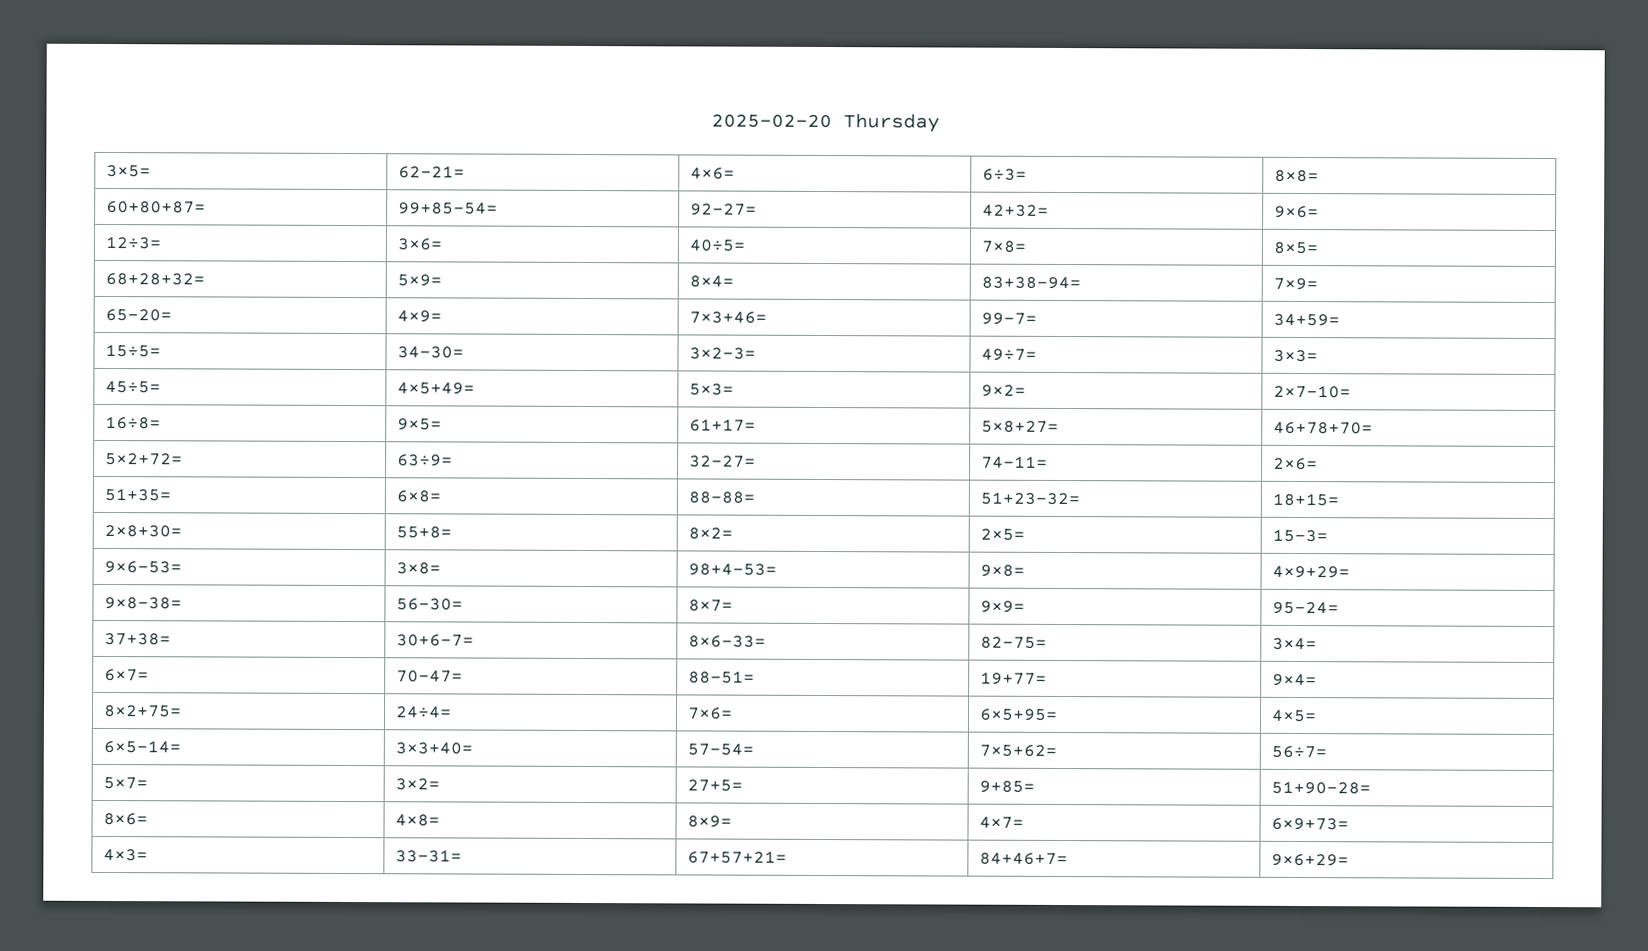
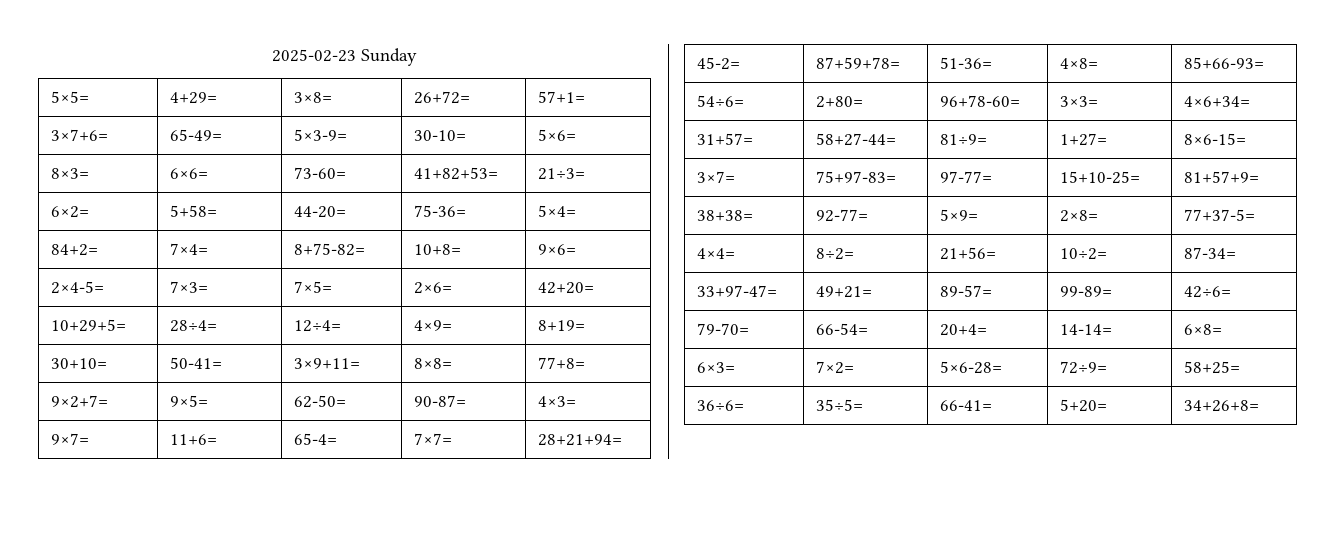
- 2025-02-20 Thursday
- 3×5= | 62-21= | 4×6= | 6÷3= | 8×8=
- 60+80+87= | 99+85-54= | 92-27= | 42+32= | 9×6=
- 12÷3= | 3×6= | 40÷5= | 7×8= | 8×5=
- 68+28+32= | 5×9= | 8×4= | 83+38-94= | 7×9=
- 65-20= | 4×9= | 7×3+46= | 99-7= | 34+59=
- 15÷5= | 34-30= | 3×2-3= | 49÷7= | 3×3=
- 45÷5= | 4×5+49= | 5×3= | 9×2= | 2×7-10=
- 16÷8= | 9×5= | 61+17= | 5×8+27= | 46+78+70=
- 5×2+72= | 63÷9= | 32-27= | 74-11= | 2×6=
- 51+35= | 6×8= | 88-88= | 51+23-32= | 18+15=
- 2×8+30= | 55+8= | 8×2= | 2×5= | 15-3=
- 9×6-53= | 3×8= | 98+4-53= | 9×8= | 4×9+29=
- 9×8-38= | 56-30= | 8×7= | 9×9= | 95-24=
- 37+38= | 30+6-7= | 8×6-33= | 82-75= | 3×4=
- 6×7= | 70-47= | 88-51= | 19+77= | 9×4=
- 8×2+75= | 24÷4= | 7×6= | 6×5+95= | 4×5=
- 6×5-14= | 3×3+40= | 57-54= | 7×5+62= | 56÷7=
- 5×7= | 3×2= | 27+5= | 9+85= | 51+90-28=
- 8×6= | 4×8= | 8×9= | 4×7= | 6×9+73=
- 4×3= | 33-31= | 67+57+21= | 84+46+7= | 9×6+29=
+ 2025-02-23 Sunday
+ 5×5= | 4+29= | 3×8= | 26+72= | 57+1=
+ 3×7+6= | 65-49= | 5×3-9= | 30-10= | 5×6=
+ 8×3= | 6×6= | 73-60= | 41+82+53= | 21÷3=
+ 6×2= | 5+58= | 44-20= | 75-36= | 5×4=
+ 84+2= | 7×4= | 8+75-82= | 10+8= | 9×6=
+ 2×4-5= | 7×3= | 7×5= | 2×6= | 42+20=
+ 10+29+5= | 28÷4= | 12÷4= | 4×9= | 8+19=
+ 30+10= | 50-41= | 3×9+11= | 8×8= | 77+8=
+ 9×2+7= | 9×5= | 62-50= | 90-87= | 4×3=
+ 9×7= | 11+6= | 65-4= | 7×7= | 28+21+94=
+ 45-2= | 87+59+78= | 51-36= | 4×8= | 85+66-93=
+ 54÷6= | 2+80= | 96+78-60= | 3×3= | 4×6+34=
+ 31+57= | 58+27-44= | 81÷9= | 1+27= | 8×6-15=
+ 3×7= | 75+97-83= | 97-77= | 15+10-25= | 81+57+9=
+ 38+38= | 92-77= | 5×9= | 2×8= | 77+37-5=
+ 4×4= | 8÷2= | 21+56= | 10÷2= | 87-34=
+ 33+97-47= | 49+21= | 89-57= | 99-89= | 42÷6=
+ 79-70= | 66-54= | 20+4= | 14-14= | 6×8=
+ 6×3= | 7×2= | 5×6-28= | 72÷9= | 58+25=
+ 36÷6= | 35÷5= | 66-41= | 5+20= | 34+26+8=

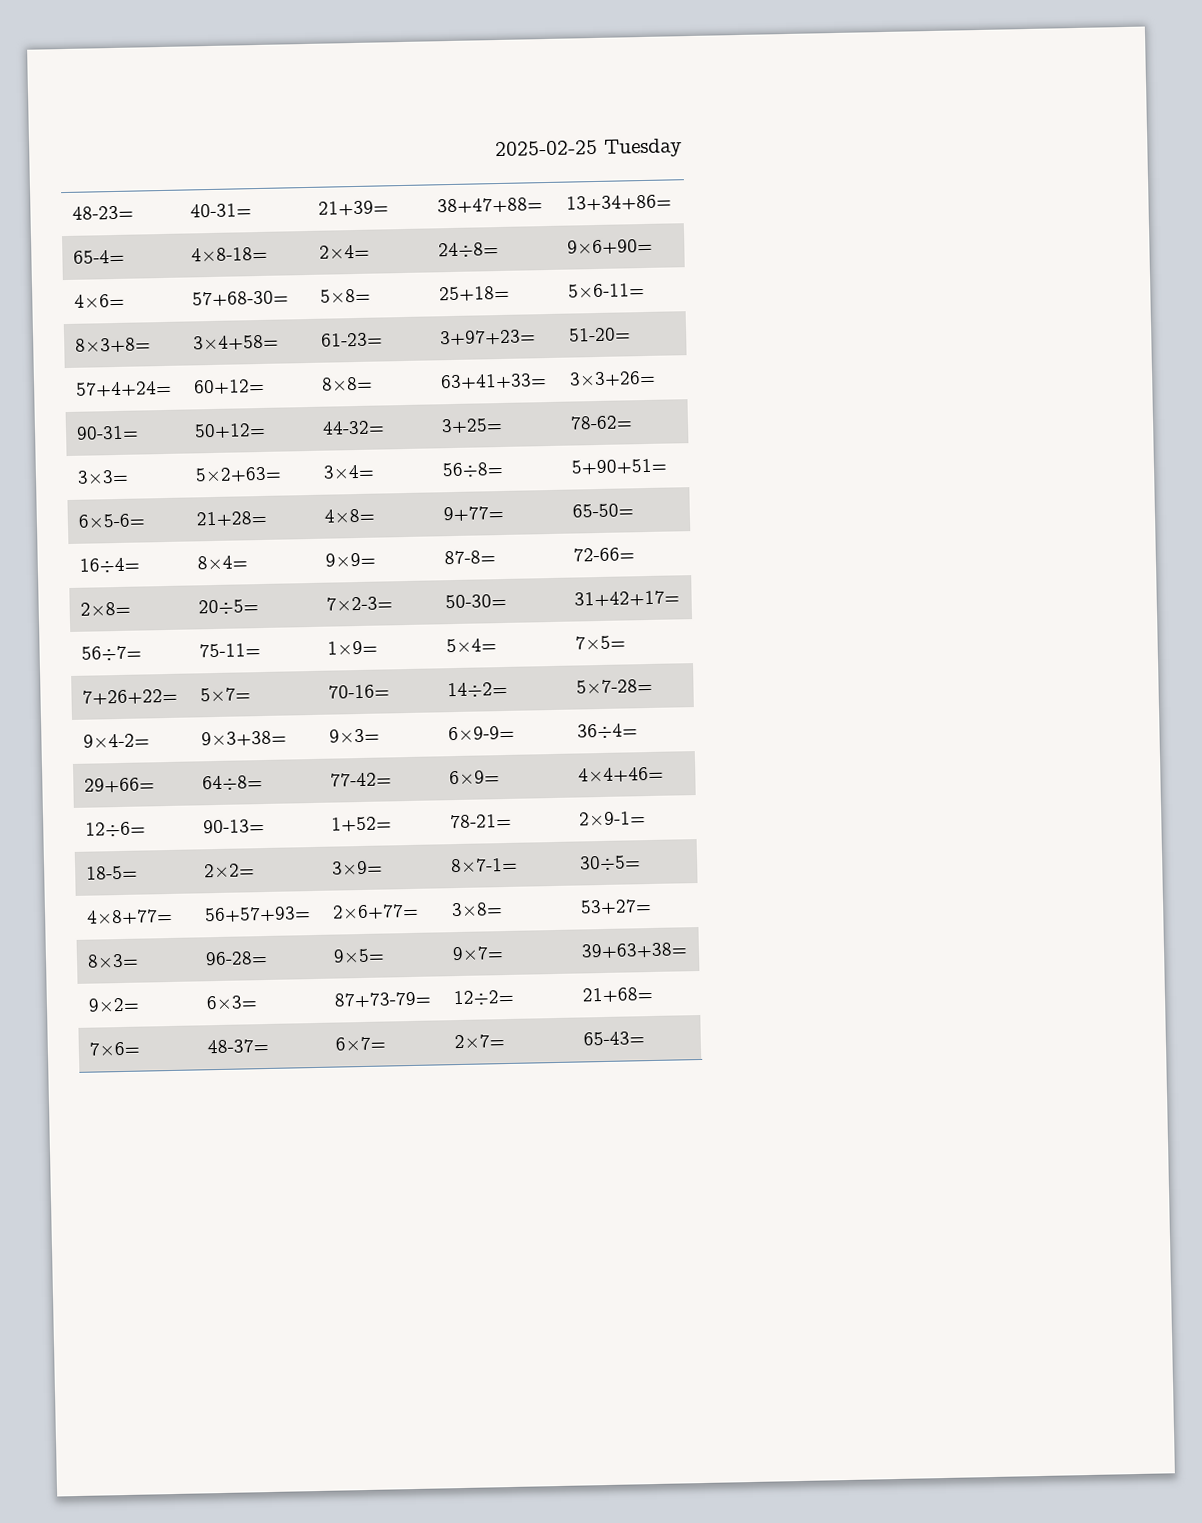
- 2025-02-23 Sunday
- 5×5= | 4+29= | 3×8= | 26+72= | 57+1=
- 3×7+6= | 65-49= | 5×3-9= | 30-10= | 5×6=
- 8×3= | 6×6= | 73-60= | 41+82+53= | 21÷3=
- 6×2= | 5+58= | 44-20= | 75-36= | 5×4=
- 84+2= | 7×4= | 8+75-82= | 10+8= | 9×6=
- 2×4-5= | 7×3= | 7×5= | 2×6= | 42+20=
- 10+29+5= | 28÷4= | 12÷4= | 4×9= | 8+19=
- 30+10= | 50-41= | 3×9+11= | 8×8= | 77+8=
- 9×2+7= | 9×5= | 62-50= | 90-87= | 4×3=
- 9×7= | 11+6= | 65-4= | 7×7= | 28+21+94=
- 45-2= | 87+59+78= | 51-36= | 4×8= | 85+66-93=
- 54÷6= | 2+80= | 96+78-60= | 3×3= | 4×6+34=
- 31+57= | 58+27-44= | 81÷9= | 1+27= | 8×6-15=
- 3×7= | 75+97-83= | 97-77= | 15+10-25= | 81+57+9=
- 38+38= | 92-77= | 5×9= | 2×8= | 77+37-5=
- 4×4= | 8÷2= | 21+56= | 10÷2= | 87-34=
- 33+97-47= | 49+21= | 89-57= | 99-89= | 42÷6=
- 79-70= | 66-54= | 20+4= | 14-14= | 6×8=
- 6×3= | 7×2= | 5×6-28= | 72÷9= | 58+25=
- 36÷6= | 35÷5= | 66-41= | 5+20= | 34+26+8=
+ 2025-02-25 Tuesday
+ 48-23= | 40-31= | 21+39= | 38+47+88= | 13+34+86=
+ 65-4= | 4×8-18= | 2×4= | 24÷8= | 9×6+90=
+ 4×6= | 57+68-30= | 5×8= | 25+18= | 5×6-11=
+ 8×3+8= | 3×4+58= | 61-23= | 3+97+23= | 51-20=
+ 57+4+24= | 60+12= | 8×8= | 63+41+33= | 3×3+26=
+ 90-31= | 50+12= | 44-32= | 3+25= | 78-62=
+ 3×3= | 5×2+63= | 3×4= | 56÷8= | 5+90+51=
+ 6×5-6= | 21+28= | 4×8= | 9+77= | 65-50=
+ 16÷4= | 8×4= | 9×9= | 87-8= | 72-66=
+ 2×8= | 20÷5= | 7×2-3= | 50-30= | 31+42+17=
+ 56÷7= | 75-11= | 1×9= | 5×4= | 7×5=
+ 7+26+22= | 5×7= | 70-16= | 14÷2= | 5×7-28=
+ 9×4-2= | 9×3+38= | 9×3= | 6×9-9= | 36÷4=
+ 29+66= | 64÷8= | 77-42= | 6×9= | 4×4+46=
+ 12÷6= | 90-13= | 1+52= | 78-21= | 2×9-1=
+ 18-5= | 2×2= | 3×9= | 8×7-1= | 30÷5=
+ 4×8+77= | 56+57+93= | 2×6+77= | 3×8= | 53+27=
+ 8×3= | 96-28= | 9×5= | 9×7= | 39+63+38=
+ 9×2= | 6×3= | 87+73-79= | 12÷2= | 21+68=
+ 7×6= | 48-37= | 6×7= | 2×7= | 65-43=

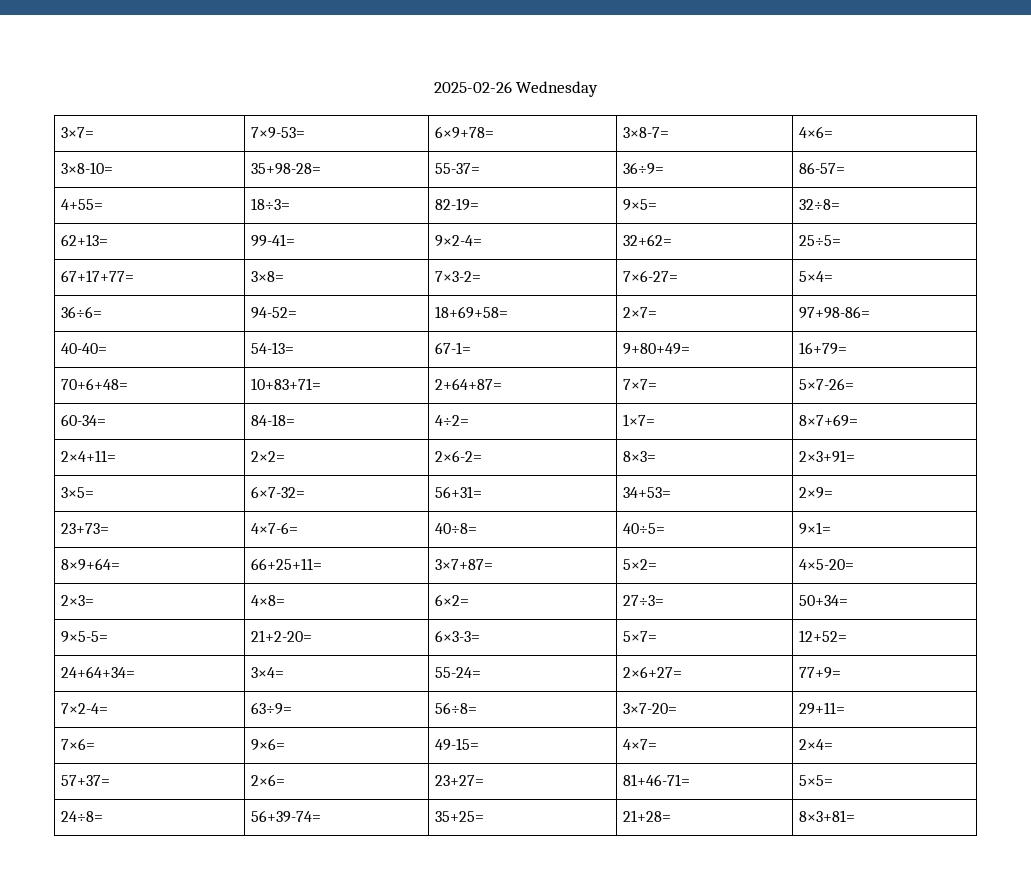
- 2025-02-25 Tuesday
- 48-23= | 40-31= | 21+39= | 38+47+88= | 13+34+86=
- 65-4= | 4×8-18= | 2×4= | 24÷8= | 9×6+90=
- 4×6= | 57+68-30= | 5×8= | 25+18= | 5×6-11=
- 8×3+8= | 3×4+58= | 61-23= | 3+97+23= | 51-20=
- 57+4+24= | 60+12= | 8×8= | 63+41+33= | 3×3+26=
- 90-31= | 50+12= | 44-32= | 3+25= | 78-62=
- 3×3= | 5×2+63= | 3×4= | 56÷8= | 5+90+51=
- 6×5-6= | 21+28= | 4×8= | 9+77= | 65-50=
- 16÷4= | 8×4= | 9×9= | 87-8= | 72-66=
- 2×8= | 20÷5= | 7×2-3= | 50-30= | 31+42+17=
- 56÷7= | 75-11= | 1×9= | 5×4= | 7×5=
- 7+26+22= | 5×7= | 70-16= | 14÷2= | 5×7-28=
- 9×4-2= | 9×3+38= | 9×3= | 6×9-9= | 36÷4=
- 29+66= | 64÷8= | 77-42= | 6×9= | 4×4+46=
- 12÷6= | 90-13= | 1+52= | 78-21= | 2×9-1=
- 18-5= | 2×2= | 3×9= | 8×7-1= | 30÷5=
- 4×8+77= | 56+57+93= | 2×6+77= | 3×8= | 53+27=
- 8×3= | 96-28= | 9×5= | 9×7= | 39+63+38=
- 9×2= | 6×3= | 87+73-79= | 12÷2= | 21+68=
- 7×6= | 48-37= | 6×7= | 2×7= | 65-43=
+ 2025-02-26 Wednesday
+ 3×7= | 7×9-53= | 6×9+78= | 3×8-7= | 4×6=
+ 3×8-10= | 35+98-28= | 55-37= | 36÷9= | 86-57=
+ 4+55= | 18÷3= | 82-19= | 9×5= | 32÷8=
+ 62+13= | 99-41= | 9×2-4= | 32+62= | 25÷5=
+ 67+17+77= | 3×8= | 7×3-2= | 7×6-27= | 5×4=
+ 36÷6= | 94-52= | 18+69+58= | 2×7= | 97+98-86=
+ 40-40= | 54-13= | 67-1= | 9+80+49= | 16+79=
+ 70+6+48= | 10+83+71= | 2+64+87= | 7×7= | 5×7-26=
+ 60-34= | 84-18= | 4÷2= | 1×7= | 8×7+69=
+ 2×4+11= | 2×2= | 2×6-2= | 8×3= | 2×3+91=
+ 3×5= | 6×7-32= | 56+31= | 34+53= | 2×9=
+ 23+73= | 4×7-6= | 40÷8= | 40÷5= | 9×1=
+ 8×9+64= | 66+25+11= | 3×7+87= | 5×2= | 4×5-20=
+ 2×3= | 4×8= | 6×2= | 27÷3= | 50+34=
+ 9×5-5= | 21+2-20= | 6×3-3= | 5×7= | 12+52=
+ 24+64+34= | 3×4= | 55-24= | 2×6+27= | 77+9=
+ 7×2-4= | 63÷9= | 56÷8= | 3×7-20= | 29+11=
+ 7×6= | 9×6= | 49-15= | 4×7= | 2×4=
+ 57+37= | 2×6= | 23+27= | 81+46-71= | 5×5=
+ 24÷8= | 56+39-74= | 35+25= | 21+28= | 8×3+81=

